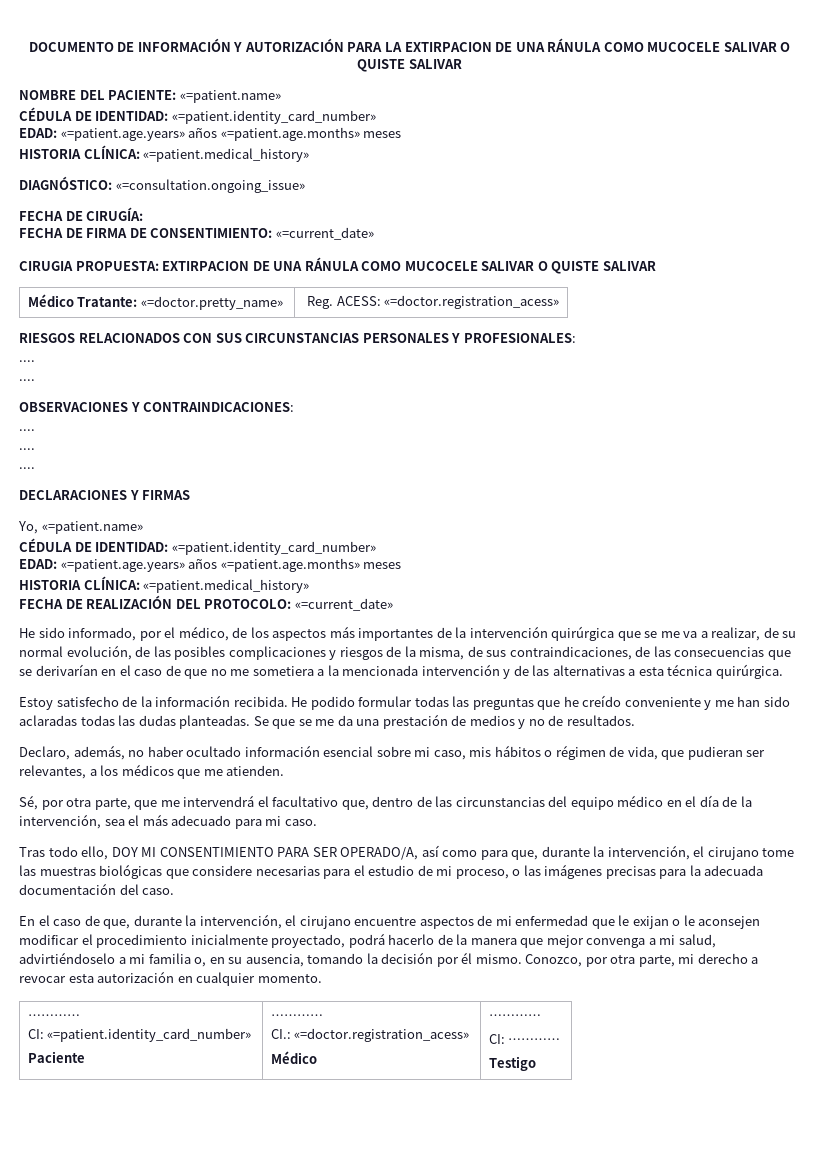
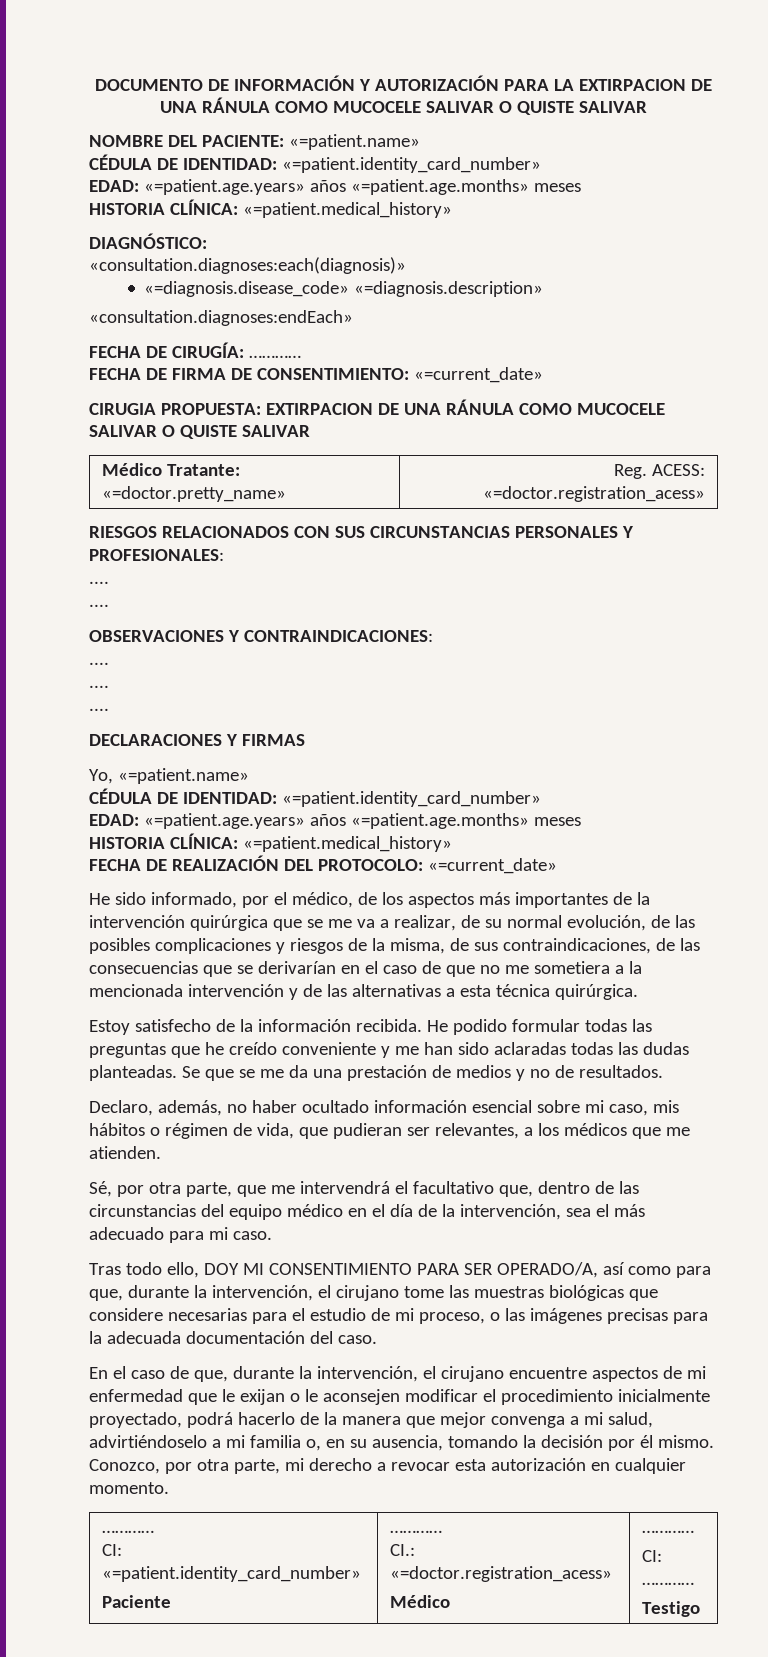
- DIAGNÓSTICO: «=consultation.ongoing_issue»
+ DIAGNÓSTICO:
+ «consultation.diagnoses:each(diagnosis)»
+ «=diagnosis.disease_code» «=diagnosis.description»
+ «consultation.diagnoses:endEach»
- FECHA DE CIRUGÍA:
+ FECHA DE CIRUGÍA: …………

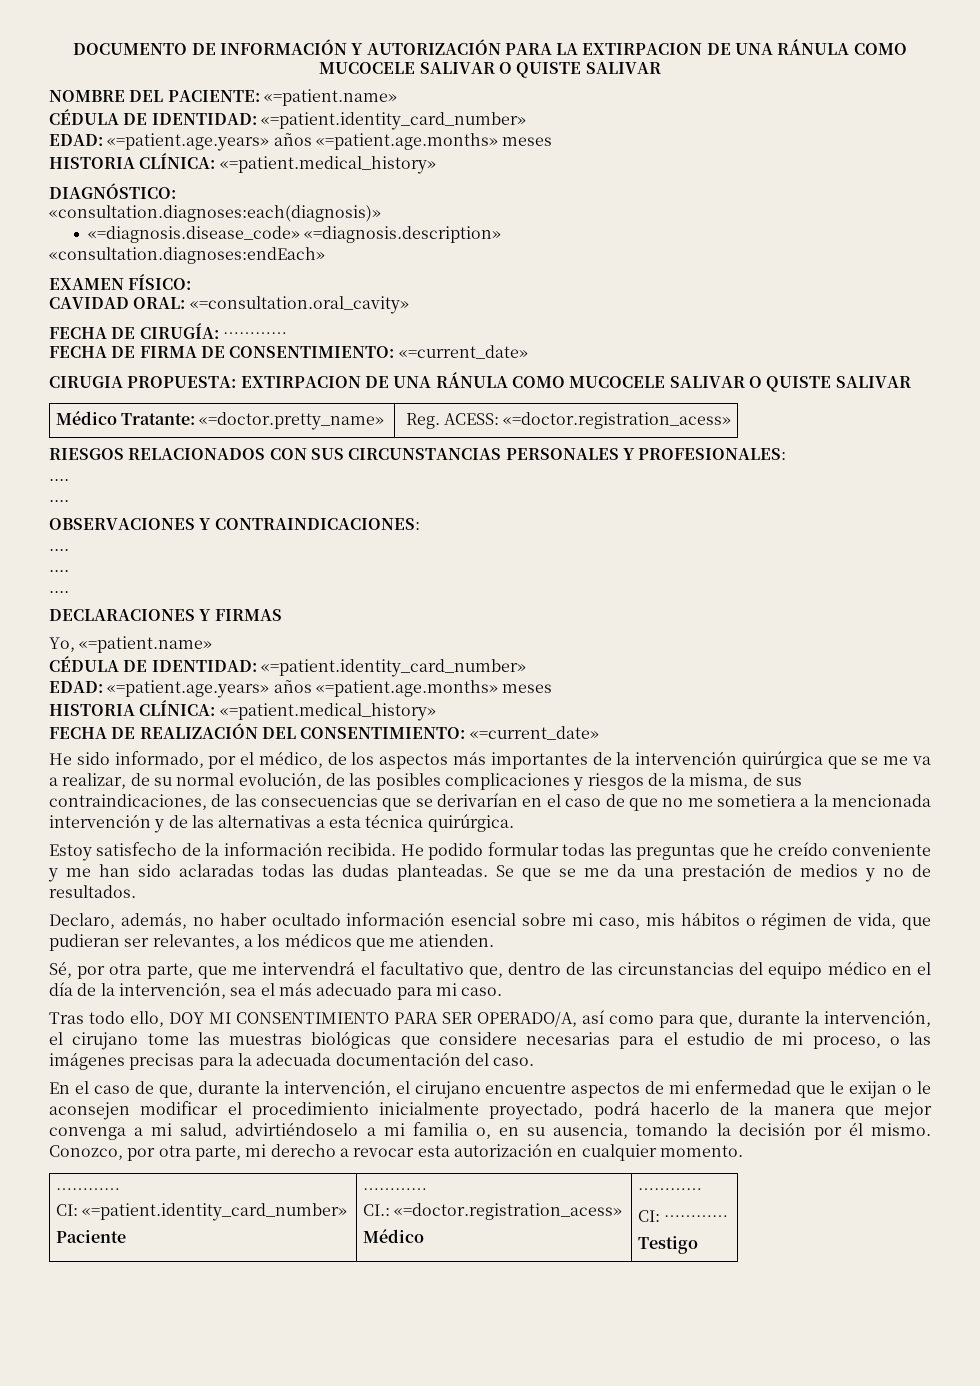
+ EXAMEN FÍSICO:
+ CAVIDAD ORAL: «=consultation.oral_cavity»
- FECHA DE REALIZACIÓN DEL PROTOCOLO: «=current_date»
+ FECHA DE REALIZACIÓN DEL CONSENTIMIENTO: «=current_date»

